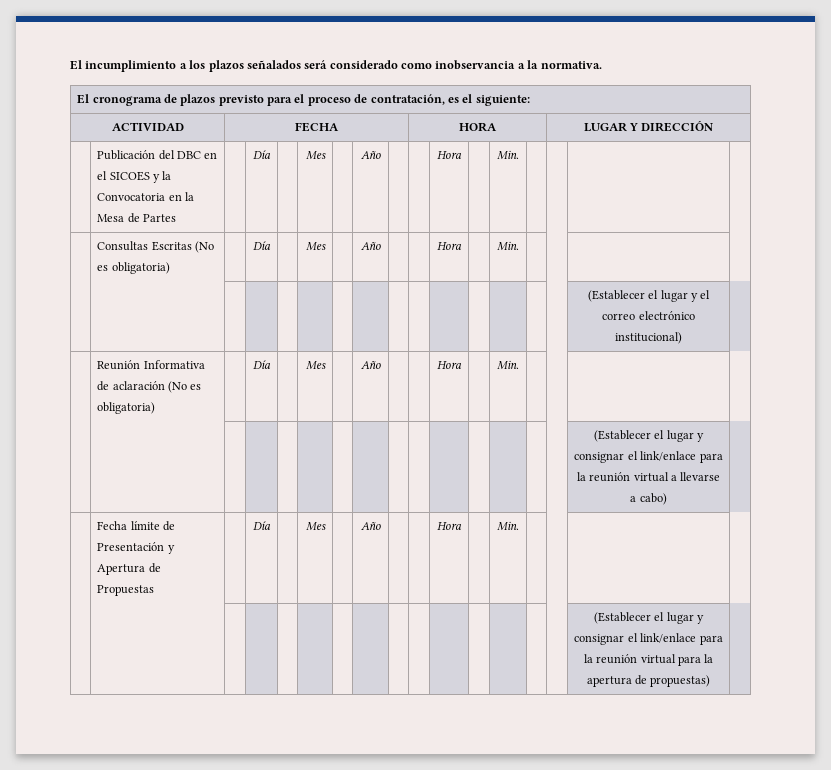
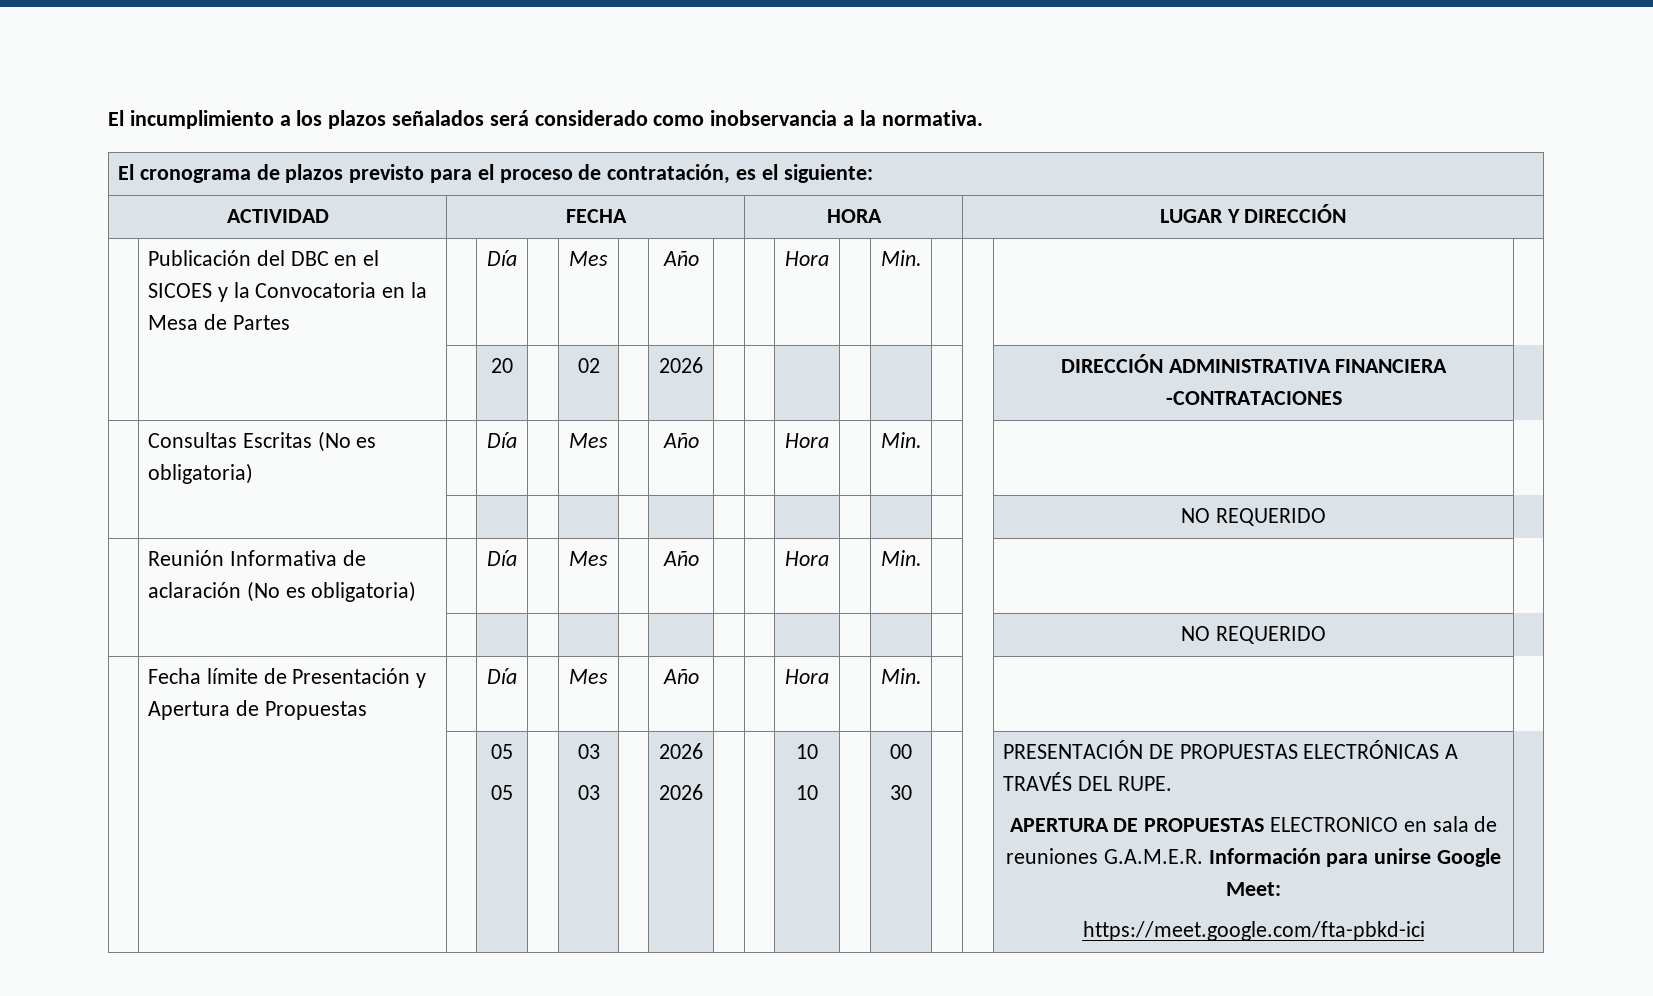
+ | | | 20 | | 02 | | 2026 | | | | | | | | DIRECCIÓN ADMINISTRATIVA FINANCIERA -CONTRATACIONES |
  | Consultas Escritas (No es obligatoria) | | Día | | Mes | | Año | | | Hora | | Min. | | | |
- | | | | | | | | | | | | | | | (Establecer el lugar y el correo electrónico institucional) |
+ | | | | | | | | | | | | | | | NO REQUERIDO |
  | Reunión Informativa de aclaración (No es obligatoria) | | Día | | Mes | | Año | | | Hora | | Min. | | | |
- | | | | | | | | | | | | | | | (Establecer el lugar y consignar el link/enlace para la reunión virtual a llevarse a cabo) |
+ | | | | | | | | | | | | | | | NO REQUERIDO |
- | | | | | | | | | | | | | | | (Establecer el lugar y consignar el link/enlace para la reunión virtual para la apertura de propuestas) |
+ | | | 05
+ 05 | | 03
+ 03 | | 2026
+ 2026 | | | 10
+ 10 | | 00
+ 30 | | | PRESENTACIÓN DE PROPUESTAS ELECTRÓNICAS A TRAVÉS DEL RUPE.
+ APERTURA DE PROPUESTAS ELECTRONICO en sala de reuniones G.A.M.E.R. Información para unirse Google Meet:
+ https://meet.google.com/fta-pbkd-ici |

